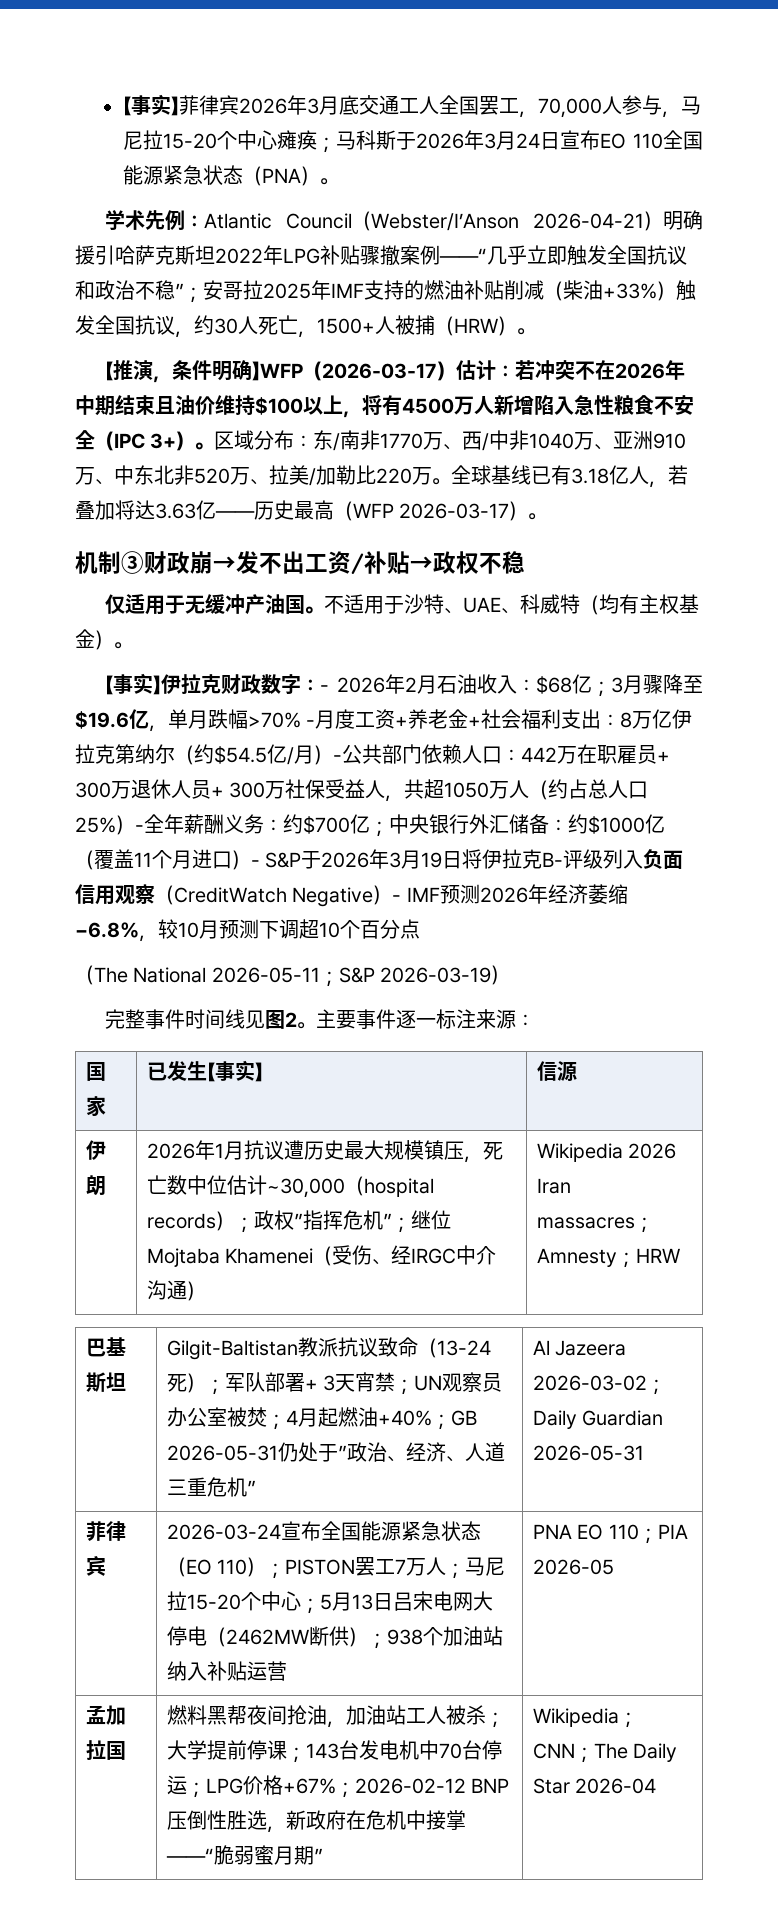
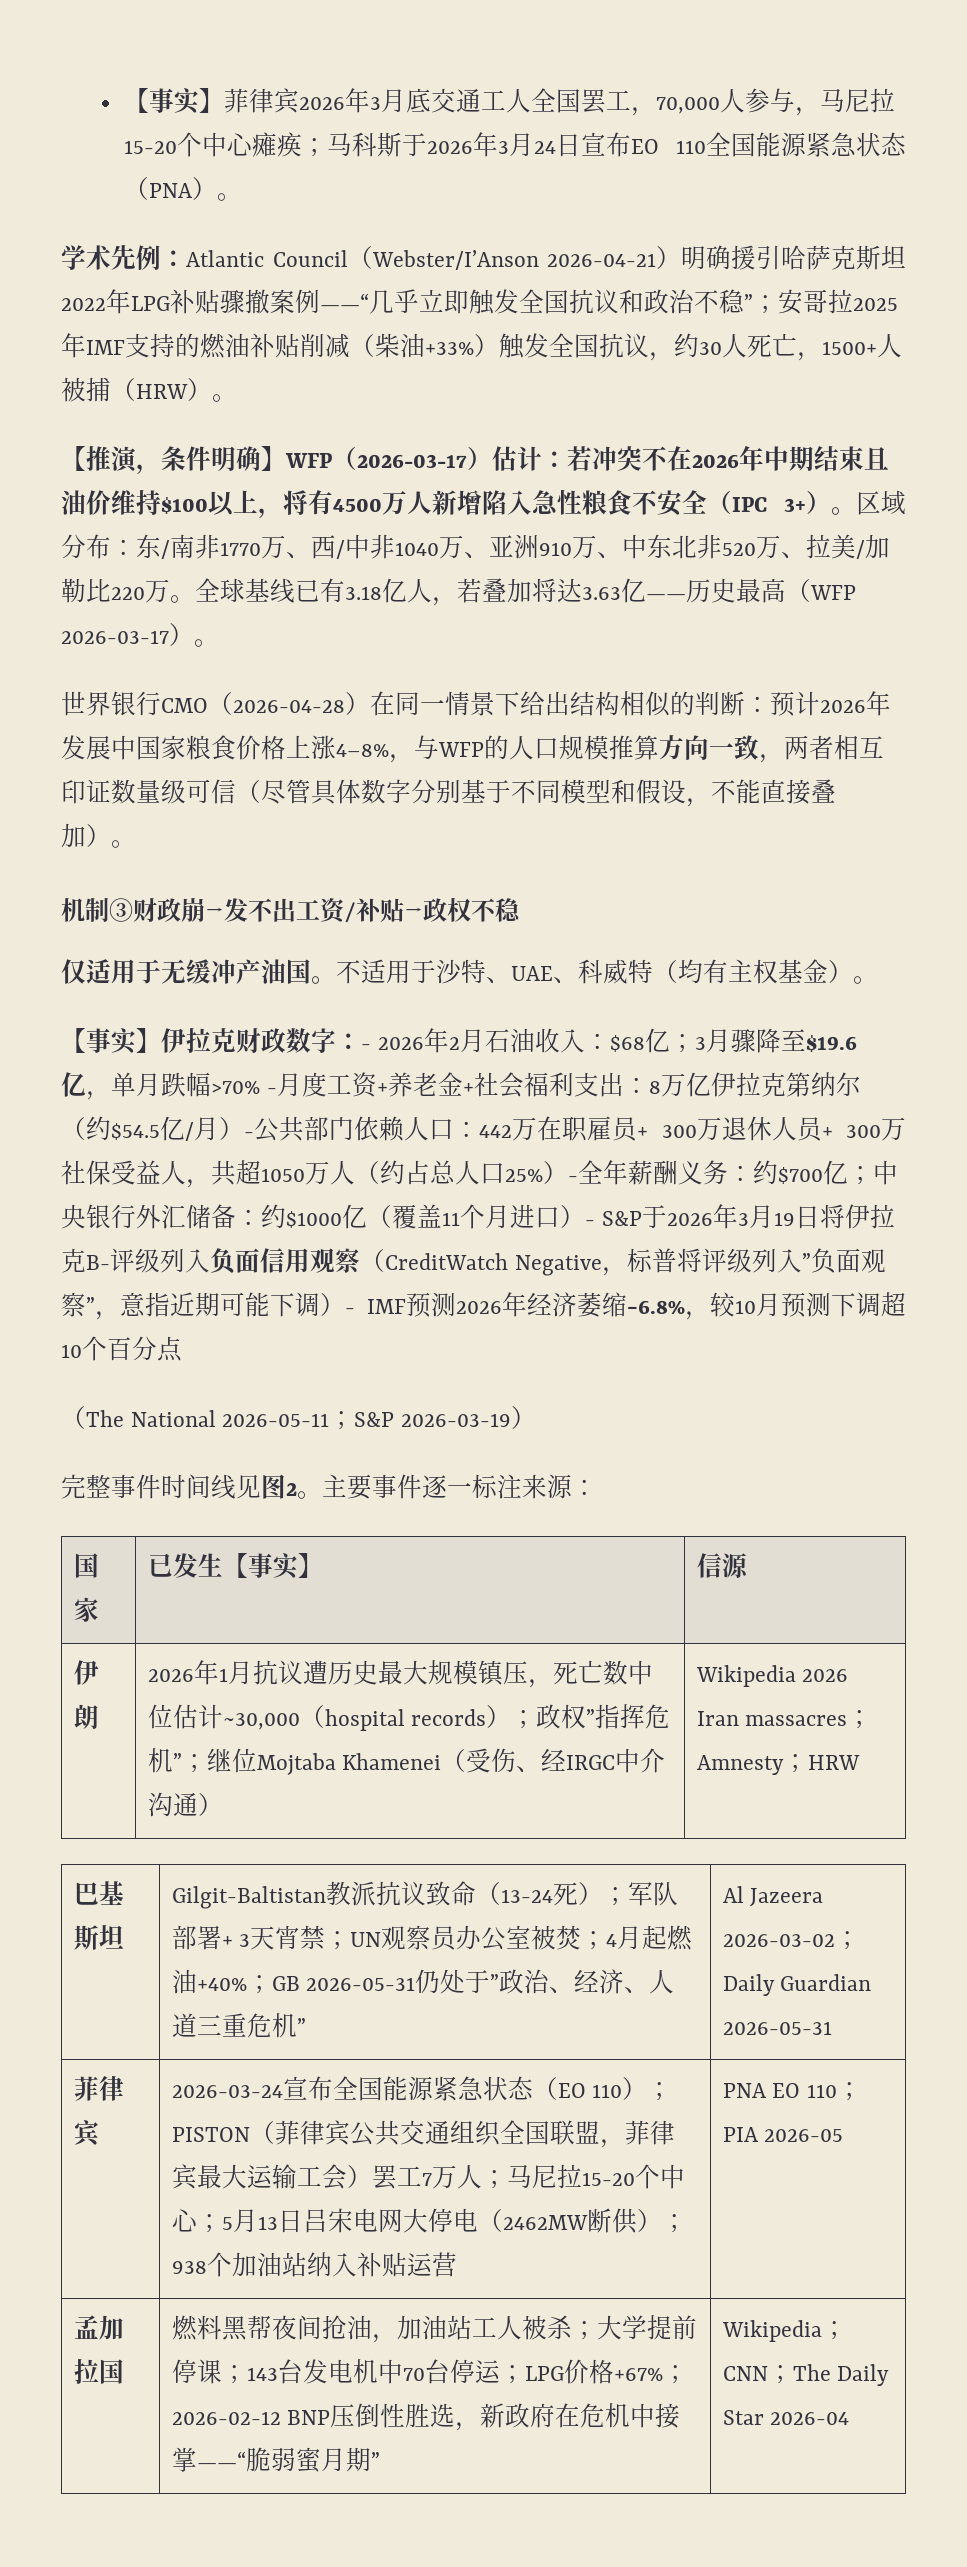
+ 世界银行CMO（2026-04-28）在同一情景下给出结构相似的判断：预计2026年发展中国家粮食价格上涨4–8%，与WFP的人口规模推算方向一致，两者相互印证数量级可信（尽管具体数字分别基于不同模型和假设，不能直接叠加）。
- 约$1000亿（覆盖11个月进口）- S&P于2026年3月19日将伊拉克B-评级列入负面信用观察（CreditWatch Negative）- IMF预测2026年经济萎缩−6.8%，较10月预测下调超10个百分点
+ 约$1000亿（覆盖11个月进口）- S&P于2026年3月19日将伊拉克B-评级列入负面信用观察（CreditWatch Negative，标普将评级列入”负面观察”，意指近期可能下调）- IMF预测2026年经济萎缩−6.8%，较10月预测下调超10个百分点
- 2026-03-24宣布全国能源紧急状态（EO 110）；PISTON罢工7万人；马尼拉15-20个中心；5月13日吕宋电网大停电（2462MW断供）；938个加油站纳入补贴运营
+ 2026-03-24宣布全国能源紧急状态（EO 110）；PISTON（菲律宾公共交通组织全国联盟，菲律宾最大运输工会）罢工7万人；马尼拉15-20个中心；5月13日吕宋电网大停电（2462MW断供）；938个加油站纳入补贴运营

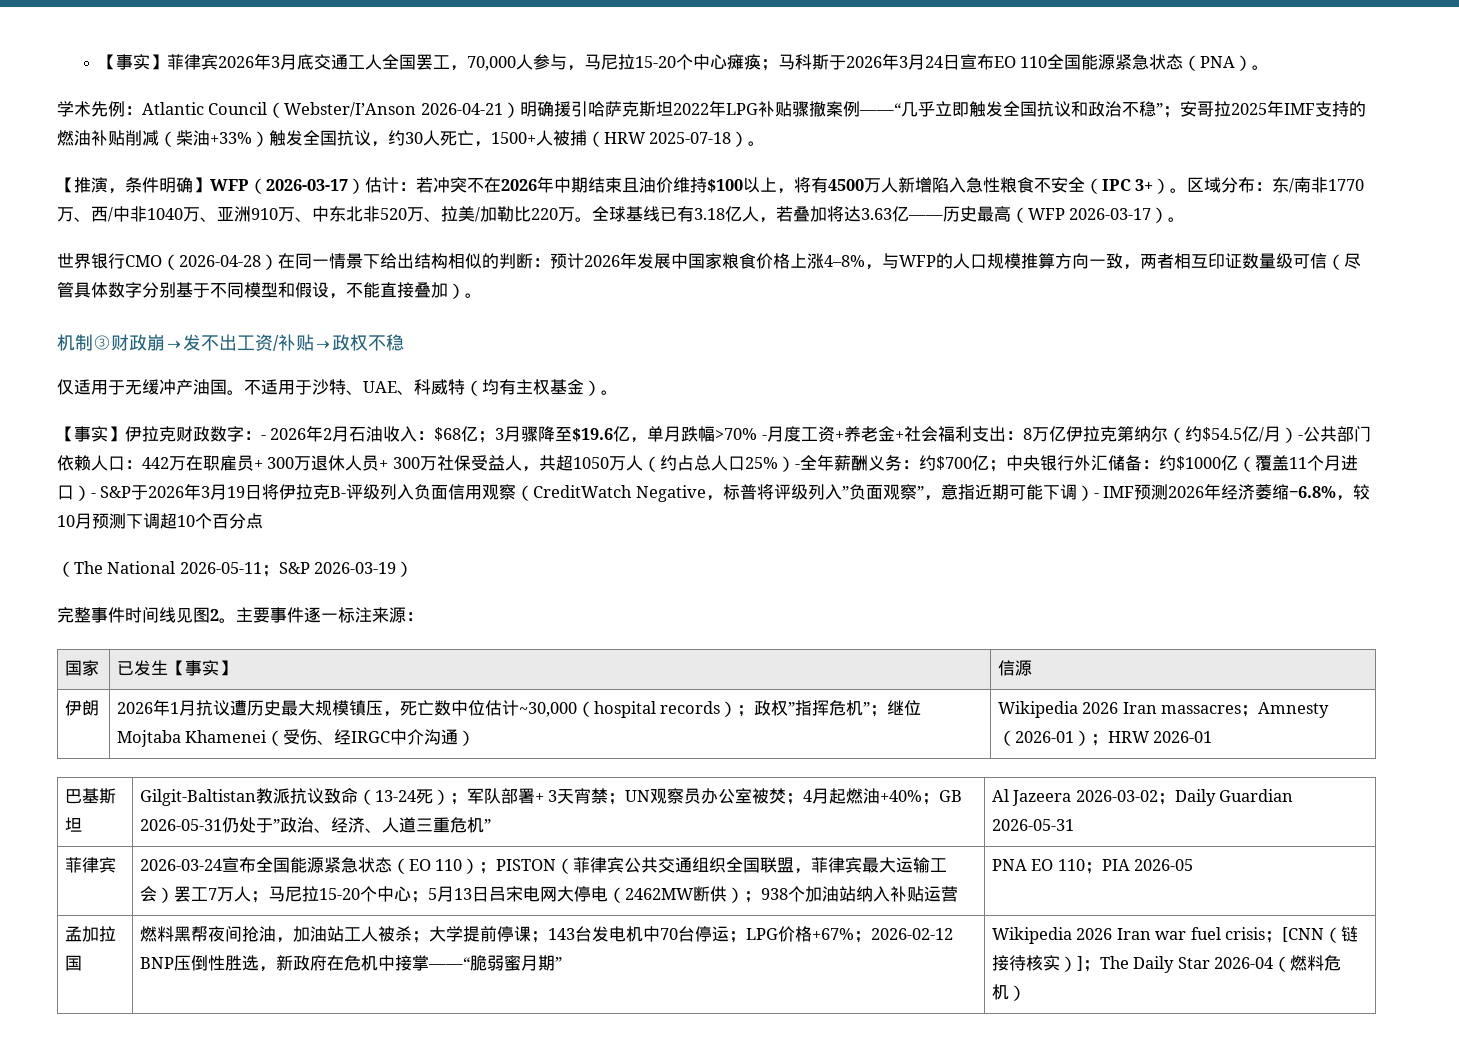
- 学术先例：Atlantic Council（Webster/I’Anson 2026-04-21）明确援引哈萨克斯坦2022年LPG补贴骤撤案例——“几乎立即触发全国抗议和政治不稳”；安哥拉2025年IMF支持的燃油补贴削减（柴油+33%）触发全国抗议，约30人死亡，1500+人被捕（HRW）。
+ 学术先例：Atlantic Council（Webster/I’Anson 2026-04-21）明确援引哈萨克斯坦2022年LPG补贴骤撤案例——“几乎立即触发全国抗议和政治不稳”；安哥拉2025年IMF支持的燃油补贴削减（柴油+33%）触发全国抗议，约30人死亡，1500+人被捕（HRW 2025-07-18）。
- Wikipedia 2026 Iran massacres；Amnesty；HRW
+ Wikipedia 2026 Iran massacres；Amnesty（2026-01）；HRW 2026-01
- Wikipedia；CNN；The Daily Star 2026-04
+ Wikipedia 2026 Iran war fuel crisis；[CNN（链接待核实）]；The Daily Star 2026-04（燃料危机）

